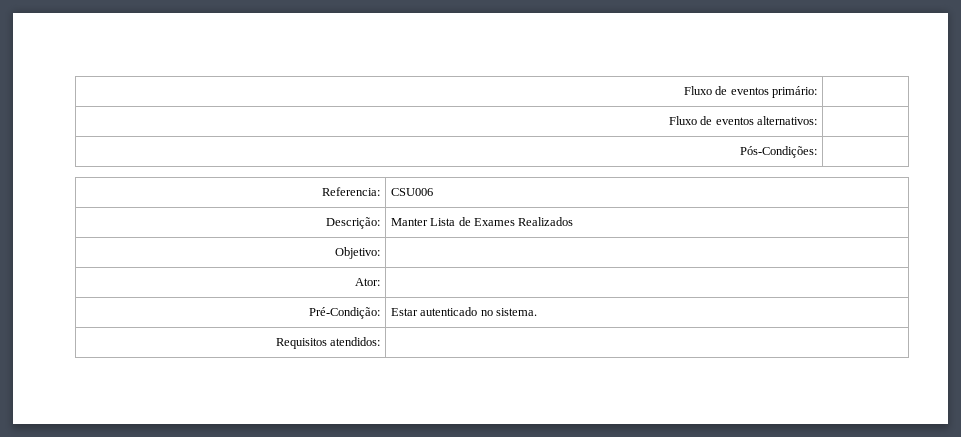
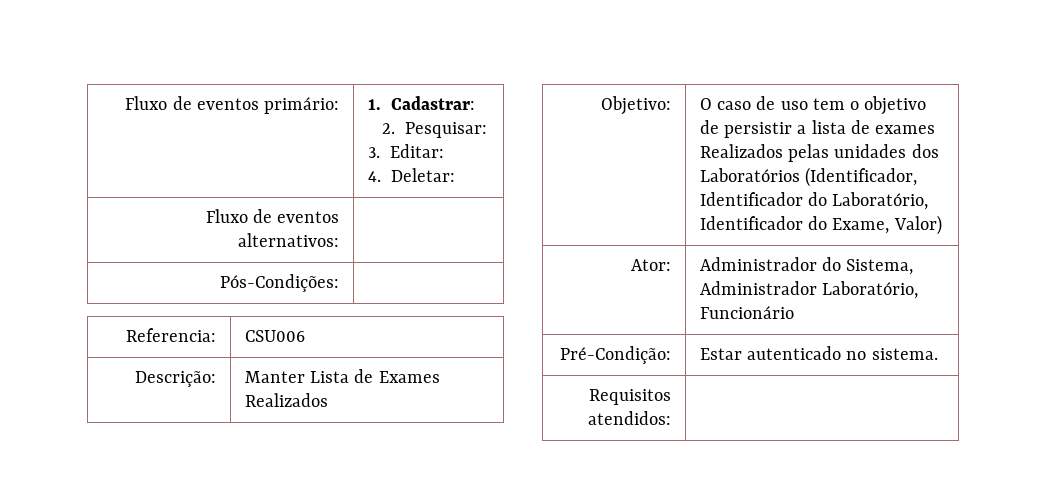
- Fluxo de eventos primário: |
+ Fluxo de eventos primário: | 1. Cadastrar:
+ 2. Pesquisar:
+ 3. Editar:
+ 4. Deletar:
- Objetivo: |
- Ator: |
+ Objetivo: | O caso de uso tem o objetivo de persistir a lista de exames Realizados pelas unidades dos Laboratórios (Identificador, Identificador do Laboratório, Identificador do Exame, Valor)
+ Ator: | Administrador do Sistema, Administrador Laboratório, Funcionário

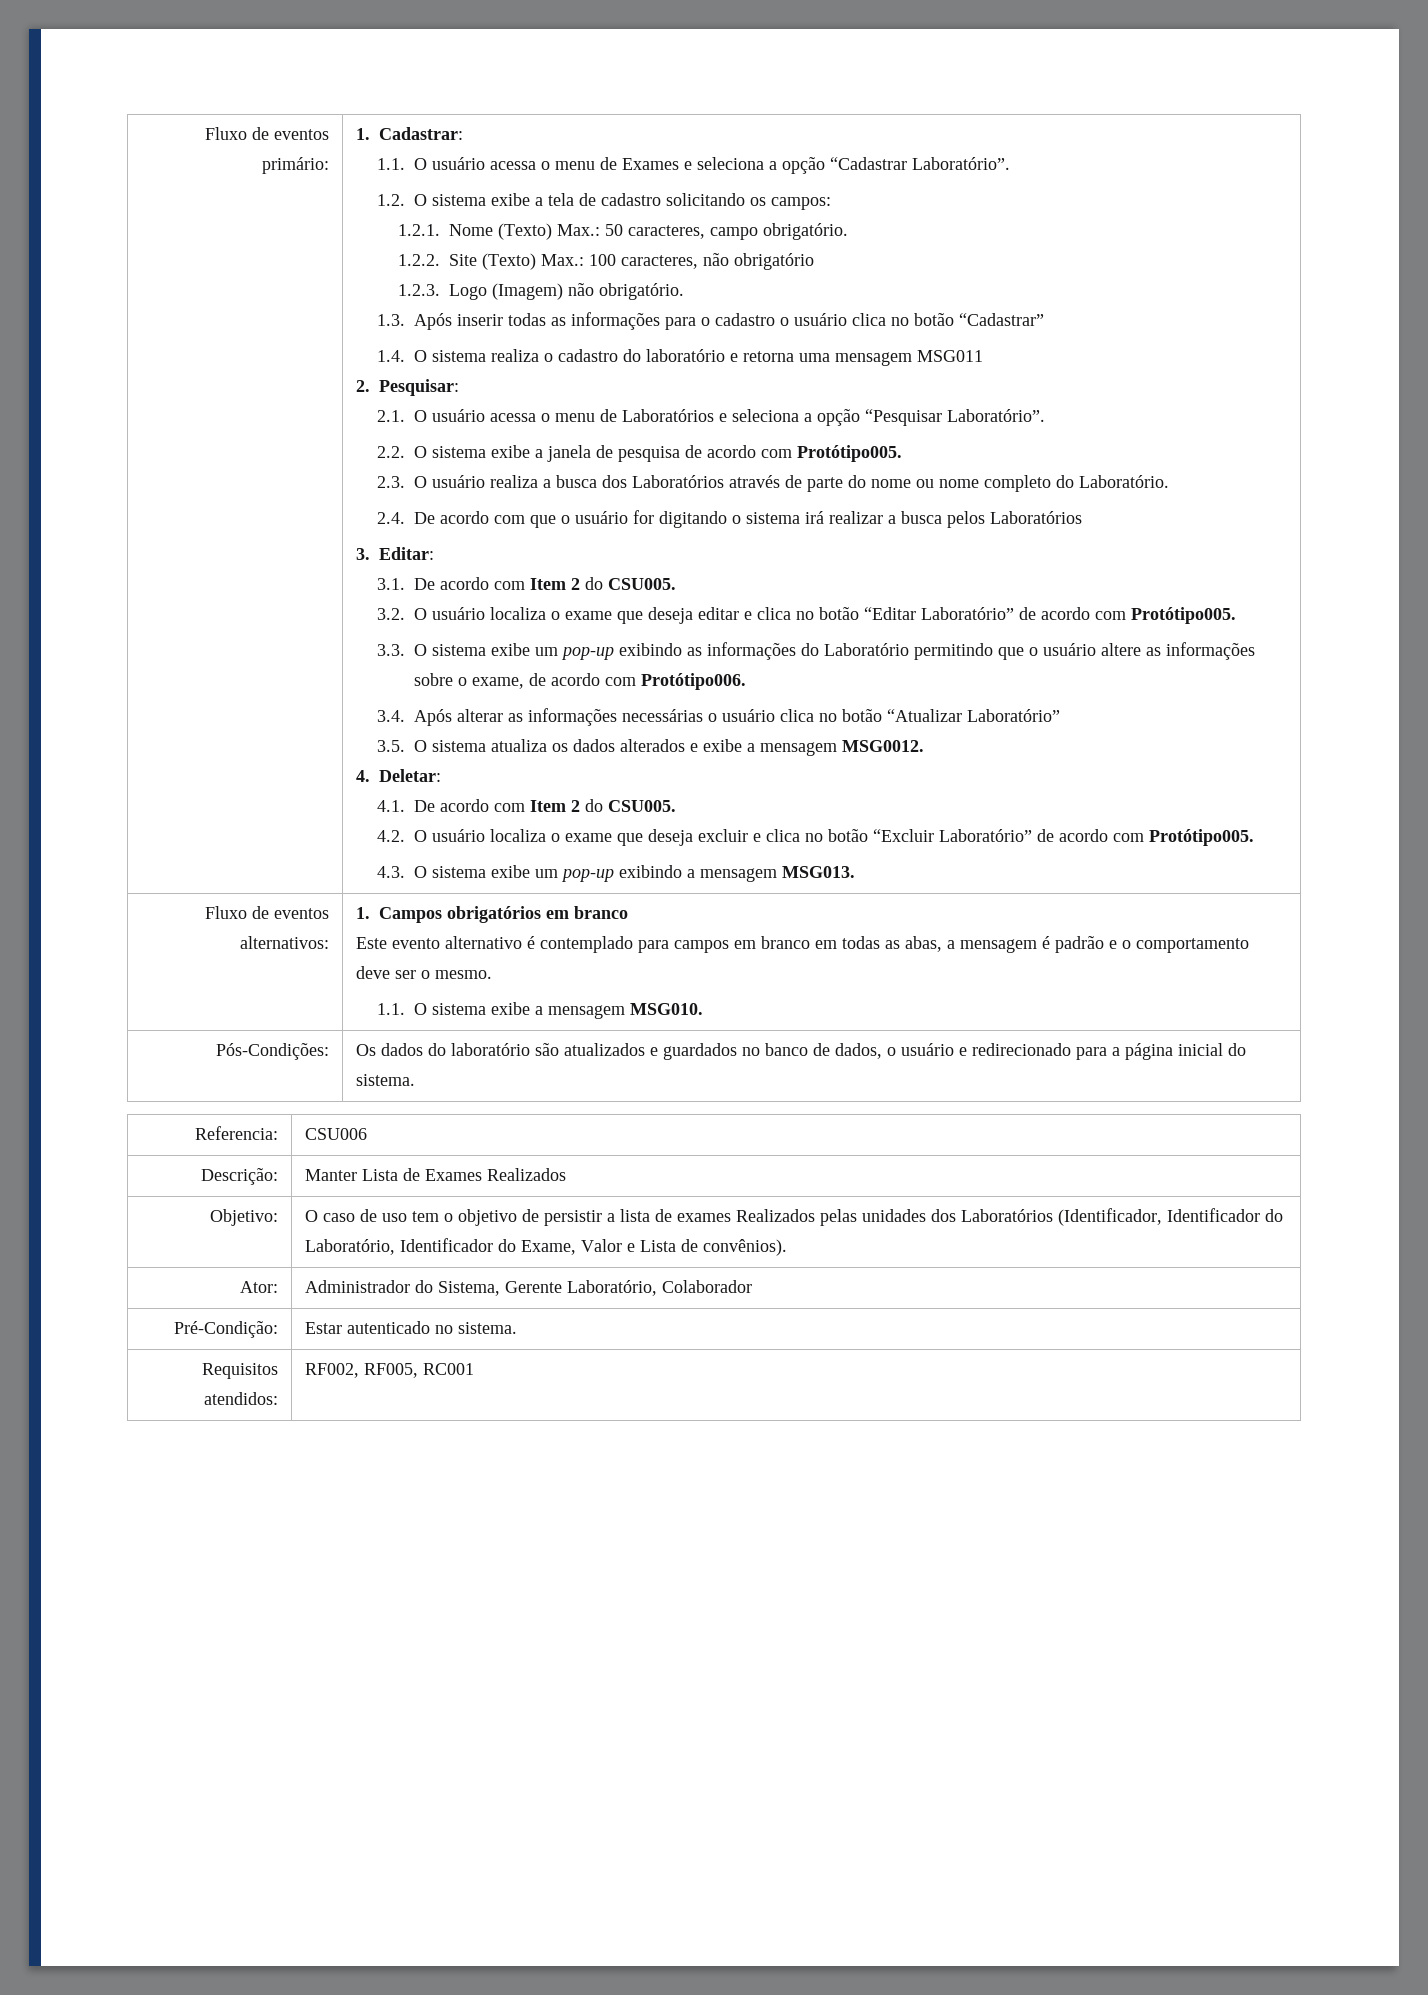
+ 1.1. O usuário acessa o menu de Exames e seleciona a opção “Cadastrar Laboratório”.
+ 1.2. O sistema exibe a tela de cadastro solicitando os campos:
+ 1.2.1. Nome (Texto) Max.: 50 caracteres, campo obrigatório.
+ 1.2.2. Site (Texto) Max.: 100 caracteres, não obrigatório
+ 1.2.3. Logo (Imagem) não obrigatório.
+ 1.3. Após inserir todas as informações para o cadastro o usuário clica no botão “Cadastrar”
+ 1.4. O sistema realiza o cadastro do laboratório e retorna uma mensagem MSG011
  2. Pesquisar:
+ 2.1. O usuário acessa o menu de Laboratórios e seleciona a opção “Pesquisar Laboratório”.
+ 2.2. O sistema exibe a janela de pesquisa de acordo com Protótipo005.
+ 2.3. O usuário realiza a busca dos Laboratórios através de parte do nome ou nome completo do Laboratório.
+ 2.4. De acordo com que o usuário for digitando o sistema irá realizar a busca pelos Laboratórios
  3. Editar:
+ 3.1. De acordo com Item 2 do CSU005.
+ 3.2. O usuário localiza o exame que deseja editar e clica no botão “Editar Laboratório” de acordo com Protótipo005.
+ 3.3. O sistema exibe um pop-up exibindo as informações do Laboratório permitindo que o usuário altere as informações sobre o exame, de acordo com Protótipo006.
+ 3.4. Após alterar as informações necessárias o usuário clica no botão “Atualizar Laboratório”
+ 3.5. O sistema atualiza os dados alterados e exibe a mensagem MSG0012.
  4. Deletar:
- Fluxo de eventos alternativos: |
- Pós-Condições: |
+ 4.1. De acordo com Item 2 do CSU005.
+ 4.2. O usuário localiza o exame que deseja excluir e clica no botão “Excluir Laboratório” de acordo com Protótipo005.
+ 4.3. O sistema exibe um pop-up exibindo a mensagem MSG013.
+ Fluxo de eventos alternativos: | 1. Campos obrigatórios em branco
+ Este evento alternativo é contemplado para campos em branco em todas as abas, a mensagem é padrão e o comportamento deve ser o mesmo.
+ 1.1. O sistema exibe a mensagem MSG010.
+ Pós-Condições: | Os dados do laboratório são atualizados e guardados no banco de dados, o usuário e redirecionado para a página inicial do sistema.
- Objetivo: | O caso de uso tem o objetivo de persistir a lista de exames Realizados pelas unidades dos Laboratórios (Identificador, Identificador do Laboratório, Identificador do Exame, Valor)
+ Objetivo: | O caso de uso tem o objetivo de persistir a lista de exames Realizados pelas unidades dos Laboratórios (Identificador, Identificador do Laboratório, Identificador do Exame, Valor e Lista de convênios).
- Ator: | Administrador do Sistema, Administrador Laboratório, Funcionário
+ Ator: | Administrador do Sistema, Gerente Laboratório, Colaborador
- Requisitos atendidos: |
+ Requisitos atendidos: | RF002, RF005, RC001

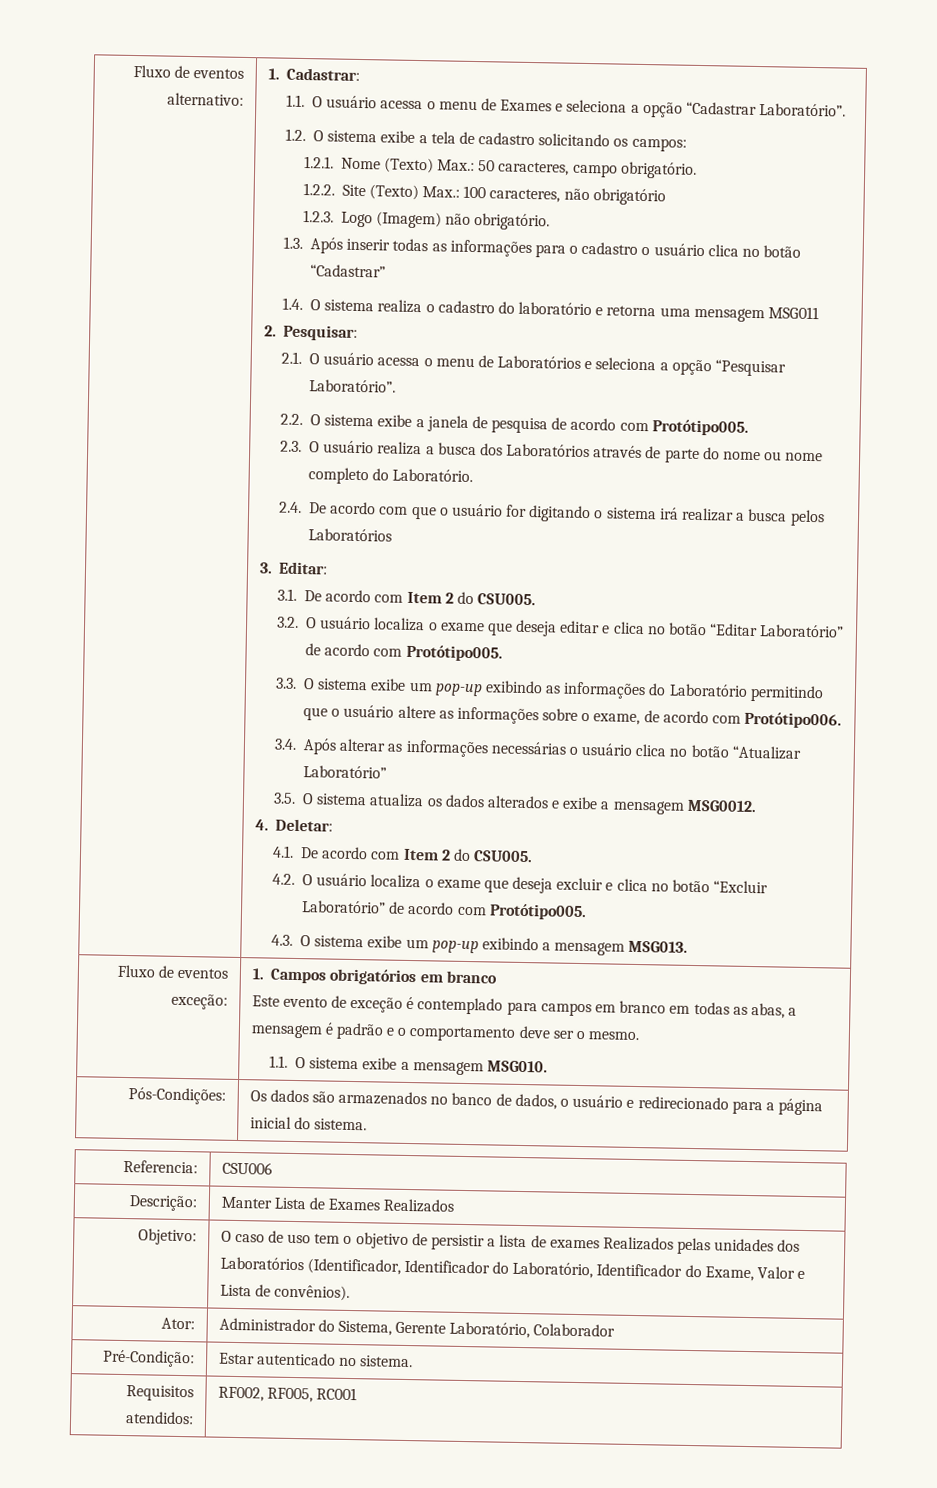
- Fluxo de eventos primário:
+ Fluxo de eventos alternativo:
- Fluxo de eventos alternativos:
+ Fluxo de eventos exceção:
- Este evento alternativo é contemplado para campos em branco em todas as abas, a mensagem é padrão e o comportamento deve ser o mesmo.
+ Este evento de exceção é contemplado para campos em branco em todas as abas, a mensagem é padrão e o comportamento deve ser o mesmo.
- Pós-Condições: | Os dados do laboratório são atualizados e guardados no banco de dados, o usuário e redirecionado para a página inicial do sistema.
+ Pós-Condições: | Os dados são armazenados no banco de dados, o usuário e redirecionado para a página inicial do sistema.

